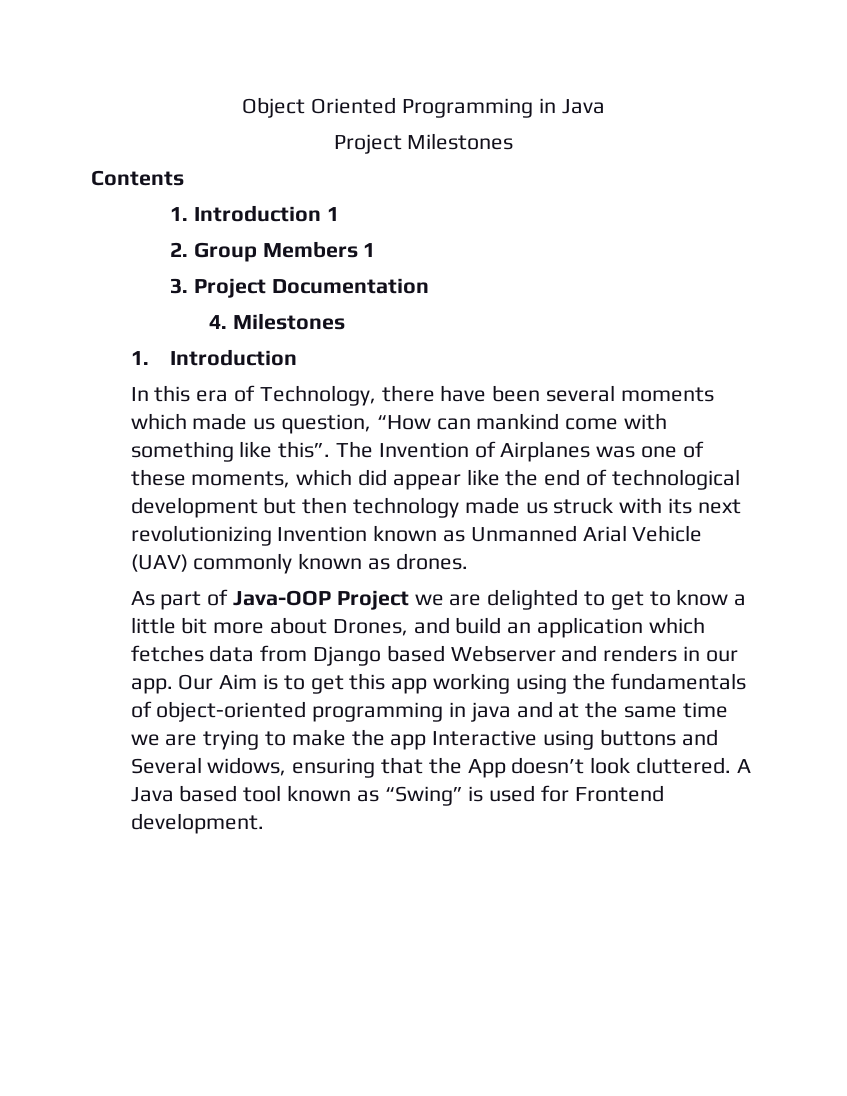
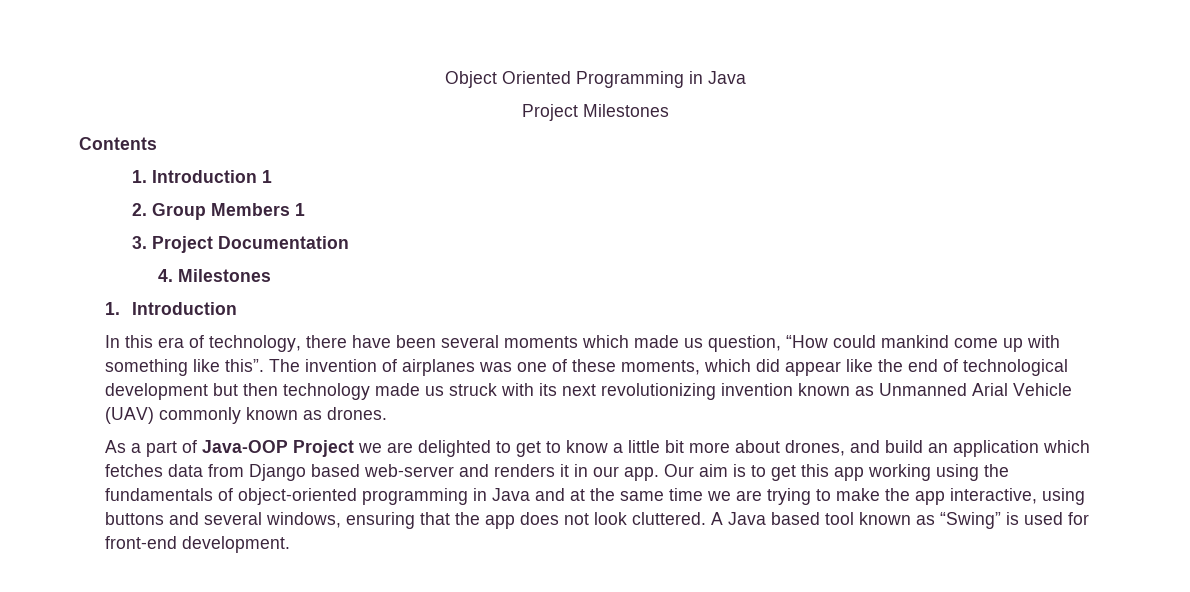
- In this era of Technology, there have been several moments which made us question, “How can mankind come with something like this”.
+ In this era of technology, there have been several moments which made us question, “How could mankind come up with something like this”.
- The Invention of Airplanes was one of these moments, which did appear like the end of technological development but then technology made us struck with its next revolutionizing Invention known as Unmanned Arial Vehicle (UAV) commonly known as drones.
+ The invention of airplanes was one of these moments, which did appear like the end of technological development but then technology made us struck with its next revolutionizing invention known as Unmanned Arial Vehicle (UAV) commonly known as drones.
- As part of Java-OOP Project we are delighted to get to know a little bit more about Drones, and build an application which fetches data from Django based Webserver and renders in our app.
+ As a part of Java-OOP Project we are delighted to get to know a little bit more about drones, and build an application which fetches data from Django based web-server and renders it in our app.
- Our Aim is to get this app working using the fundamentals of object-oriented programming in java and at the same time we are trying to make the app Interactive using buttons and Several widows, ensuring that the App doesn’t look cluttered.
+ Our aim is to get this app working using the fundamentals of object-oriented programming in Java and at the same time we are trying to make the app interactive, using buttons and several windows, ensuring that the app does not look cluttered.
- A Java based tool known as “Swing” is used for Frontend development.
+ A Java based tool known as “Swing” is used for front-end development.

